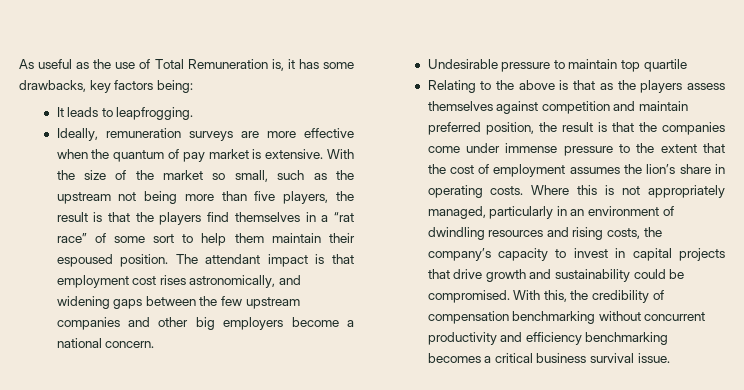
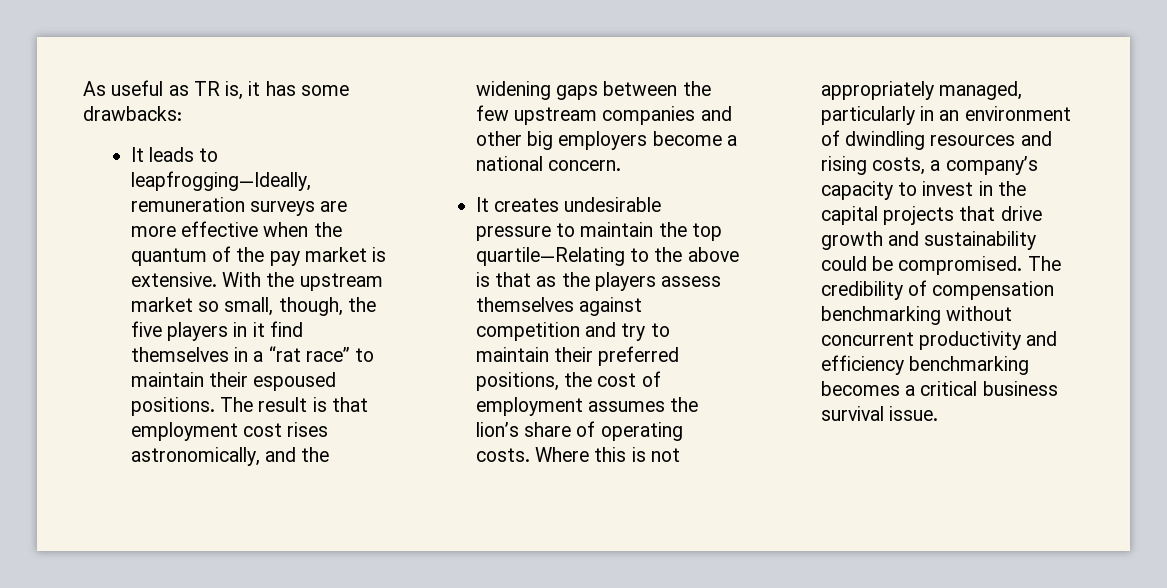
- As useful as the use of Total Remuneration is, it has some drawbacks, key factors being:
+ As useful as TR is, it has some drawbacks:
- It leads to leapfrogging.
- Ideally, remuneration surveys are more effective when the quantum of pay market is extensive.
+ It leads to leapfrogging—Ideally, remuneration surveys are more effective when the quantum of the pay market is extensive.
- With the size of the market so small, such as the upstream not being more than five players, the result is that the players find themselves in a “rat race” of some sort to help them maintain their espoused position. The attendant impact is that employment cost rises astronomically, and widening gaps between the few upstream companies and other big employers become a national concern.
+ With the upstream market so small, though, the five players in it find themselves in a “rat race” to maintain their espoused positions. The result is that employment cost rises astronomically, and the widening gaps between the few upstream companies and other big employers become a national concern.
- Undesirable pressure to maintain top quartile
- Relating to the above is that as the players assess themselves against competition and maintain preferred position, the result is that the companies come under immense pressure to the extent that the cost of employment assumes the lion’s share in operating costs.
+ It creates undesirable pressure to maintain the top quartile—Relating to the above is that as the players assess themselves against competition and try to maintain their preferred positions, the cost of employment assumes the lion’s share of operating costs.
- Where this is not appropriately managed, particularly in an environment of dwindling resources and rising costs, the company’s capacity to invest in capital projects that drive growth and sustainability could be compromised.
+ Where this is not appropriately managed, particularly in an environment of dwindling resources and rising costs, a company’s capacity to invest in the capital projects that drive growth and sustainability could be compromised.
- With this, the credibility of compensation benchmarking without concurrent productivity and efficiency benchmarking becomes a critical business survival issue.
+ The credibility of compensation benchmarking without concurrent productivity and efficiency benchmarking becomes a critical business survival issue.

